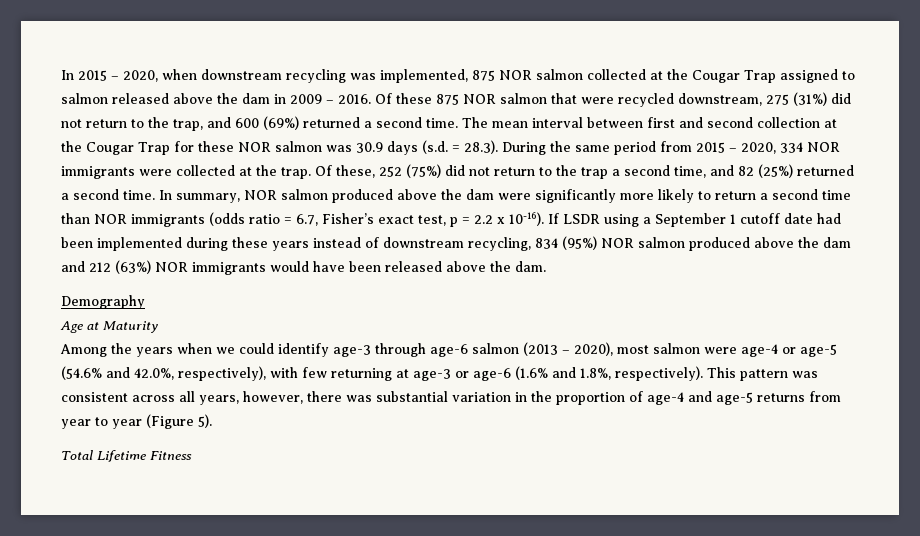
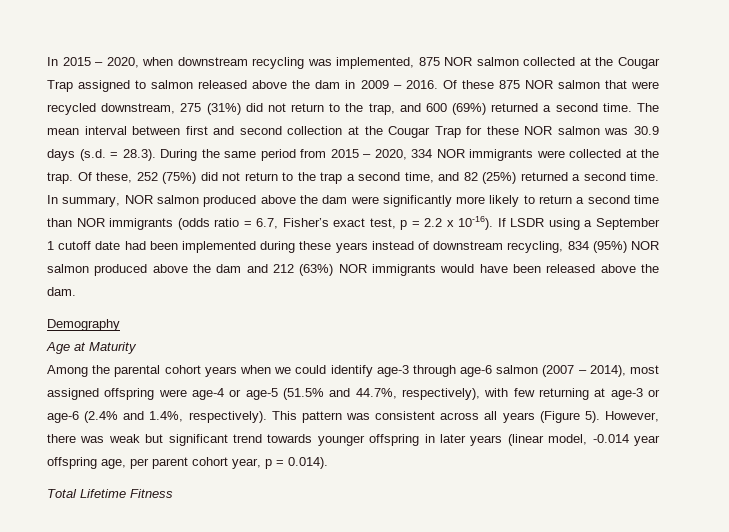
- Among the years when we could identify age-3 through age-6 salmon (2013 – 2020), most salmon were age-4 or age-5 (54.6% and 42.0%, respectively), with few returning at age-3 or age-6 (1.6% and 1.8%, respectively).
+ Among the parental cohort years when we could identify age-3 through age-6 salmon (2007 – 2014), most assigned offspring were age-4 or age-5 (51.5% and 44.7%, respectively), with few returning at age-3 or age-6 (2.4% and 1.4%, respectively).
- This pattern was consistent across all years, however, there was substantial variation in the proportion of age-4 and age-5 returns from year to year (Figure 5).
+ This pattern was consistent across all years (Figure 5). However, there was weak but significant trend towards younger offspring in later years (linear model, -0.014 year offspring age, per parent cohort year, p = 0.014).

